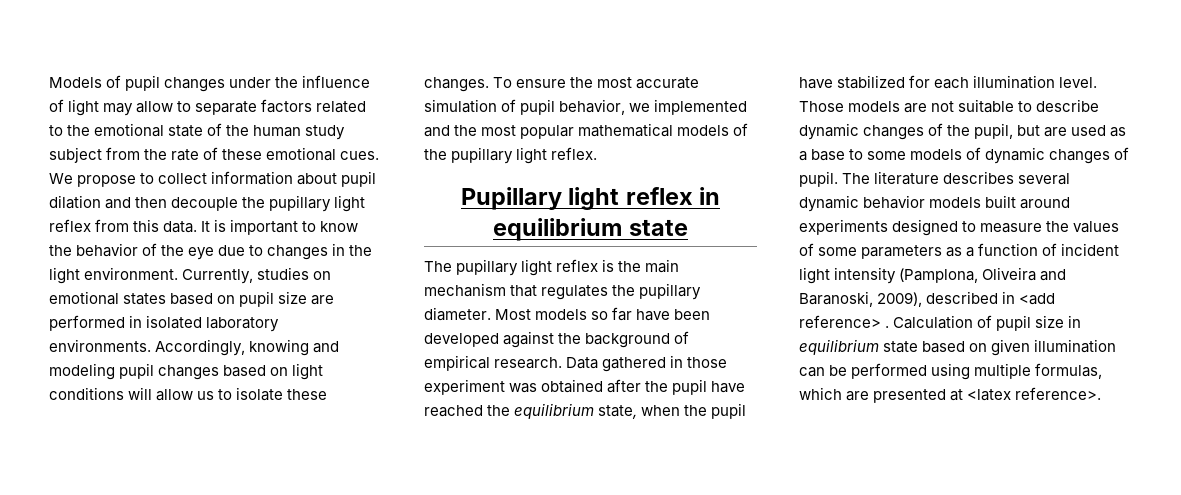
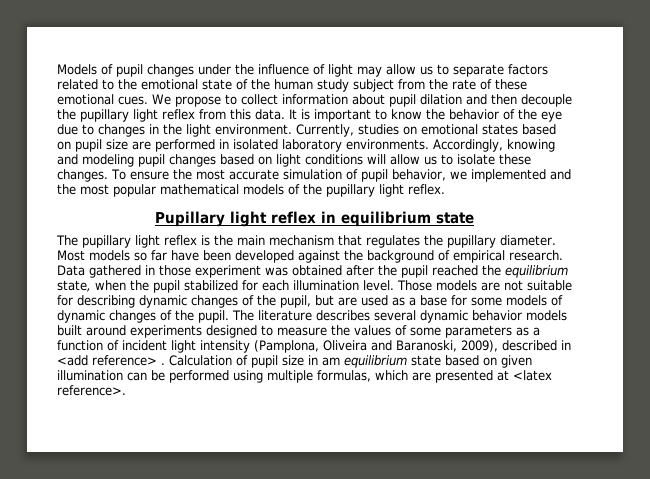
- Models of pupil changes under the influence of light may allow to separate factors related to the emotional state of the human study subject from the rate of these emotional cues.
+ Models of pupil changes under the influence of light may allow us to separate factors related to the emotional state of the human study subject from the rate of these emotional cues.
- Data gathered in those experiment was obtained after the pupil have reached the equilibrium state, when the pupil have stabilized for each illumination level.
+ Data gathered in those experiment was obtained after the pupil reached the equilibrium state, when the pupil stabilized for each illumination level.
- Those models are not suitable to describe dynamic changes of the pupil, but are used as a base to some models of dynamic changes of pupil.
+ Those models are not suitable for describing dynamic changes of the pupil, but are used as a base for some models of dynamic changes of the pupil.
- Calculation of pupil size in equilibrium state based on given illumination can be performed using multiple formulas, which are presented at <latex reference>.
+ Calculation of pupil size in am equilibrium state based on given illumination can be performed using multiple formulas, which are presented at <latex reference>.

